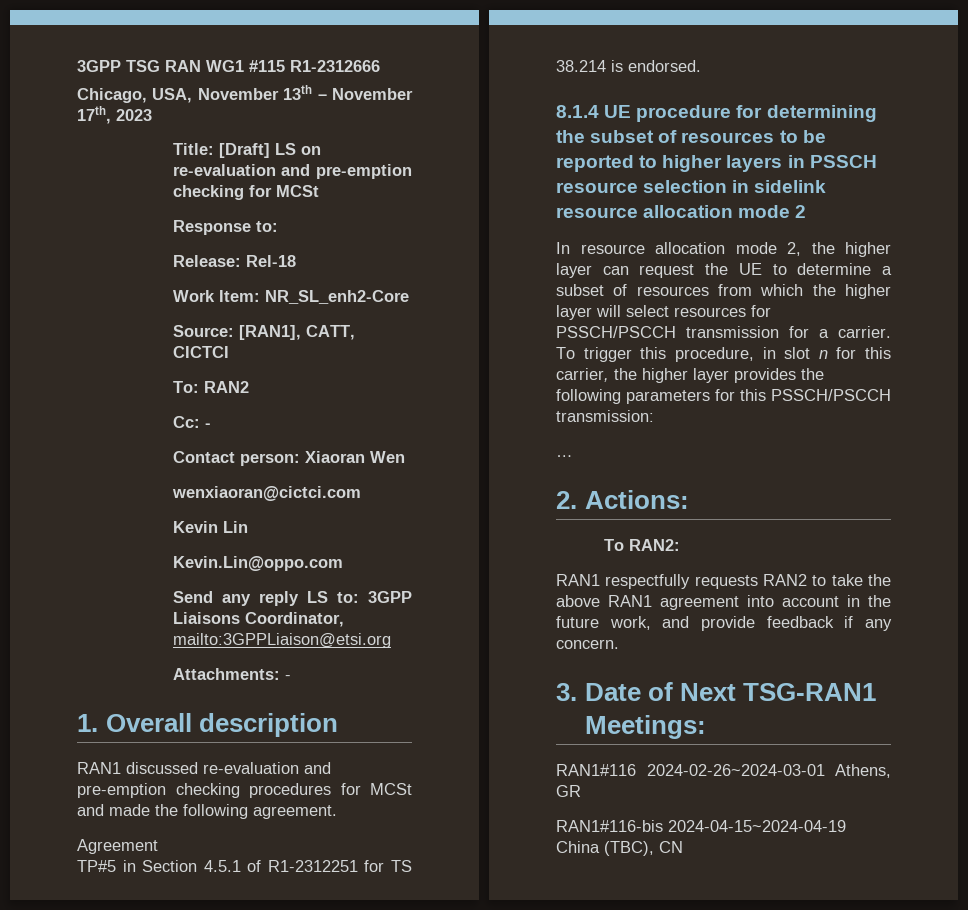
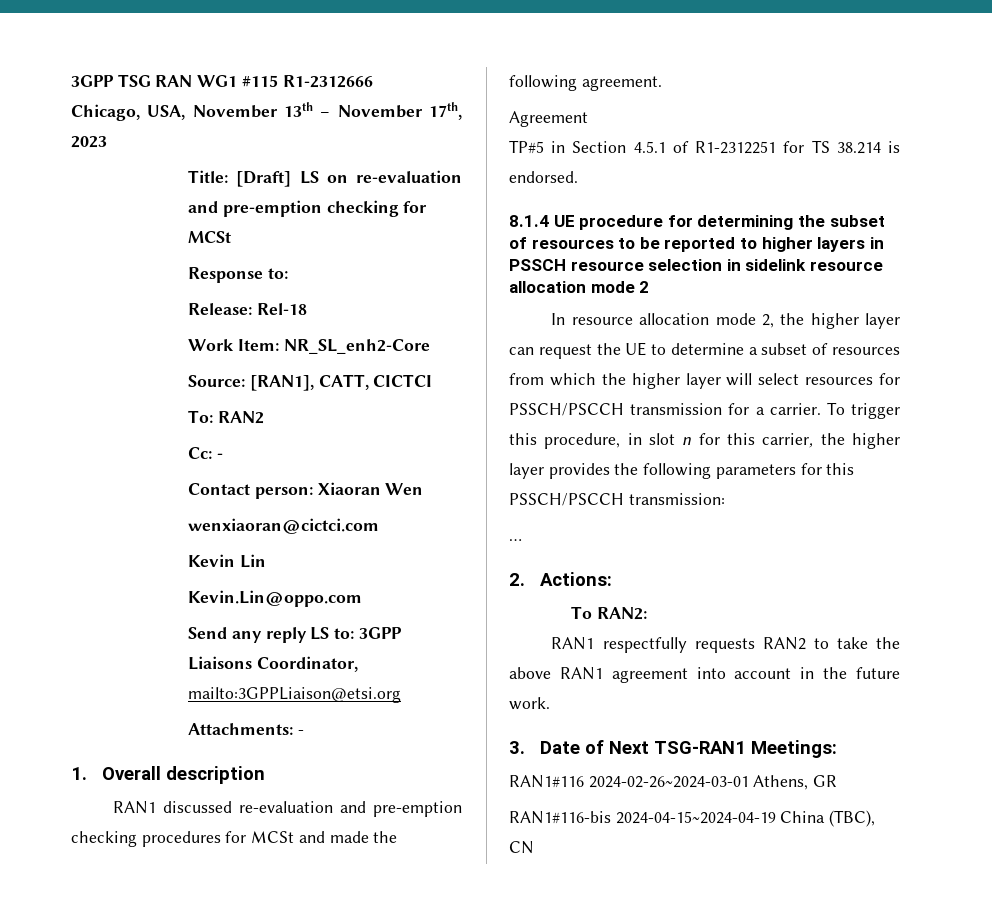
- RAN1 respectfully requests RAN2 to take the above RAN1 agreement into account in the future work, and provide feedback if any concern.
+ RAN1 respectfully requests RAN2 to take the above RAN1 agreement into account in the future work.

